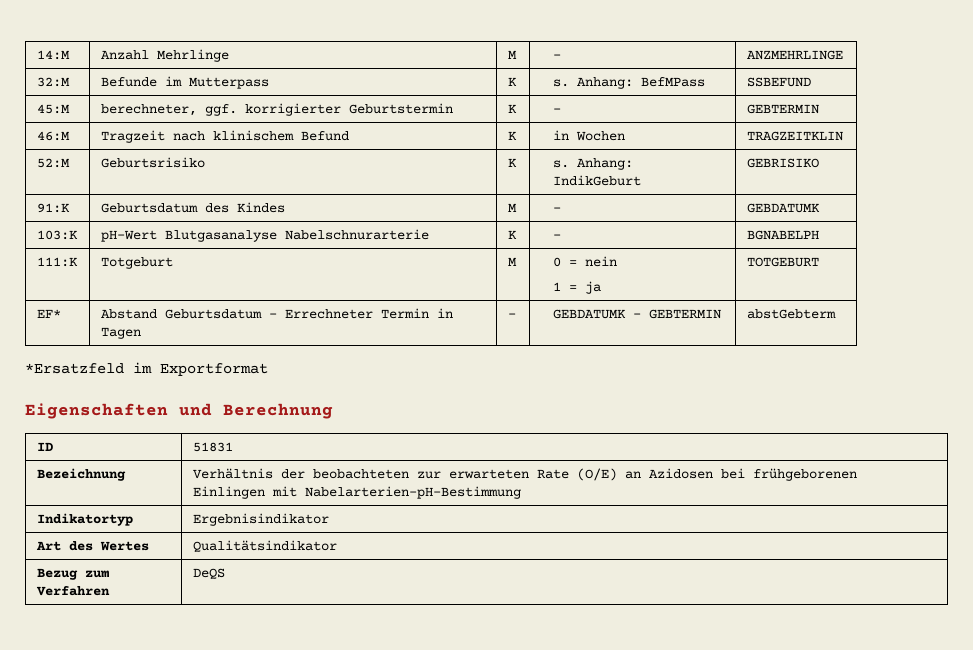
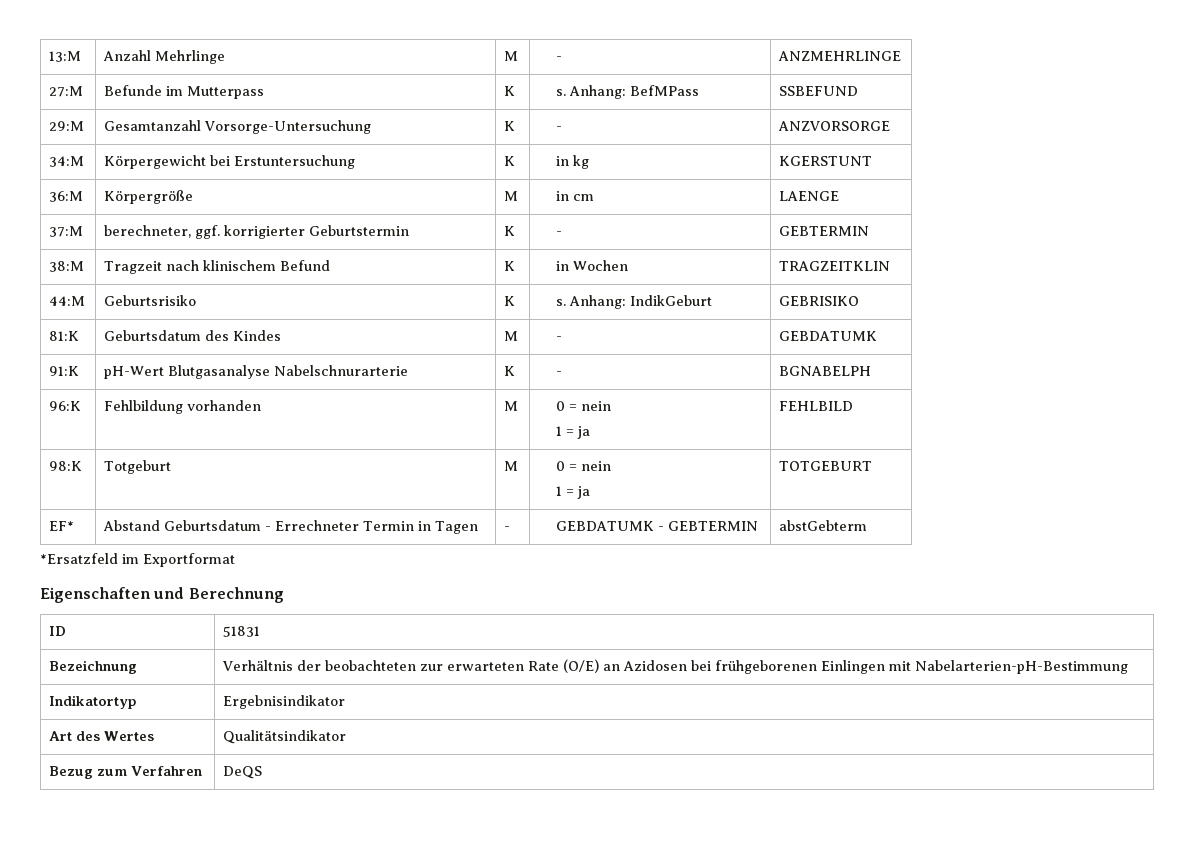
- 14:M | Anzahl Mehrlinge | M | - | ANZMEHRLINGE
+ 13:M | Anzahl Mehrlinge | M | - | ANZMEHRLINGE
- 32:M | Befunde im Mutterpass | K | s. Anhang: BefMPass | SSBEFUND
+ 27:M | Befunde im Mutterpass | K | s. Anhang: BefMPass | SSBEFUND
- 45:M | berechneter, ggf. korrigierter Geburtstermin | K | - | GEBTERMIN
+ 29:M | Gesamtanzahl Vorsorge-Untersuchung | K | - | ANZVORSORGE
+ 34:M | Körpergewicht bei Erstuntersuchung | K | in kg | KGERSTUNT
+ 36:M | Körpergröße | M | in cm | LAENGE
+ 37:M | berechneter, ggf. korrigierter Geburtstermin | K | - | GEBTERMIN
- 46:M | Tragzeit nach klinischem Befund | K | in Wochen | TRAGZEITKLIN
+ 38:M | Tragzeit nach klinischem Befund | K | in Wochen | TRAGZEITKLIN
- 52:M | Geburtsrisiko | K | s. Anhang: IndikGeburt | GEBRISIKO
+ 44:M | Geburtsrisiko | K | s. Anhang: IndikGeburt | GEBRISIKO
- 91:K | Geburtsdatum des Kindes | M | - | GEBDATUMK
+ 81:K | Geburtsdatum des Kindes | M | - | GEBDATUMK
- 103:K | pH-Wert Blutgasanalyse Nabelschnurarterie | K | - | BGNABELPH
+ 91:K | pH-Wert Blutgasanalyse Nabelschnurarterie | K | - | BGNABELPH
- 111:K | Totgeburt | M | 0 = nein
+ 96:K | Fehlbildung vorhanden | M | 0 = nein
+ 1 = ja | FEHLBILD
+ 98:K | Totgeburt | M | 0 = nein

